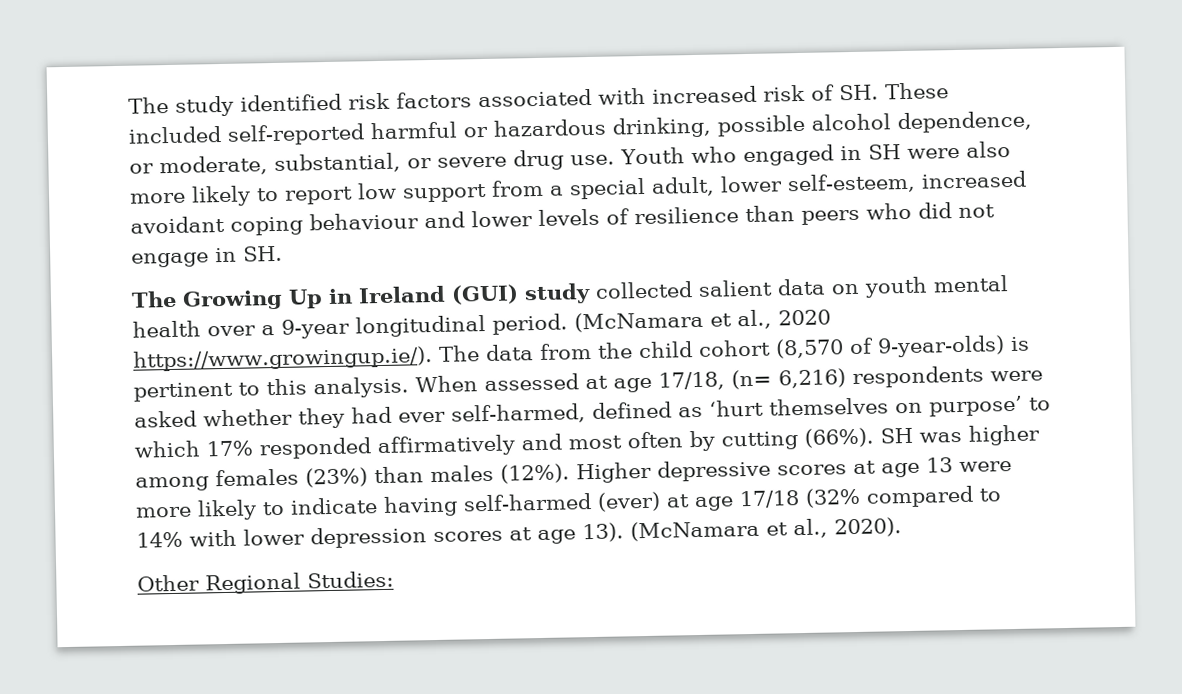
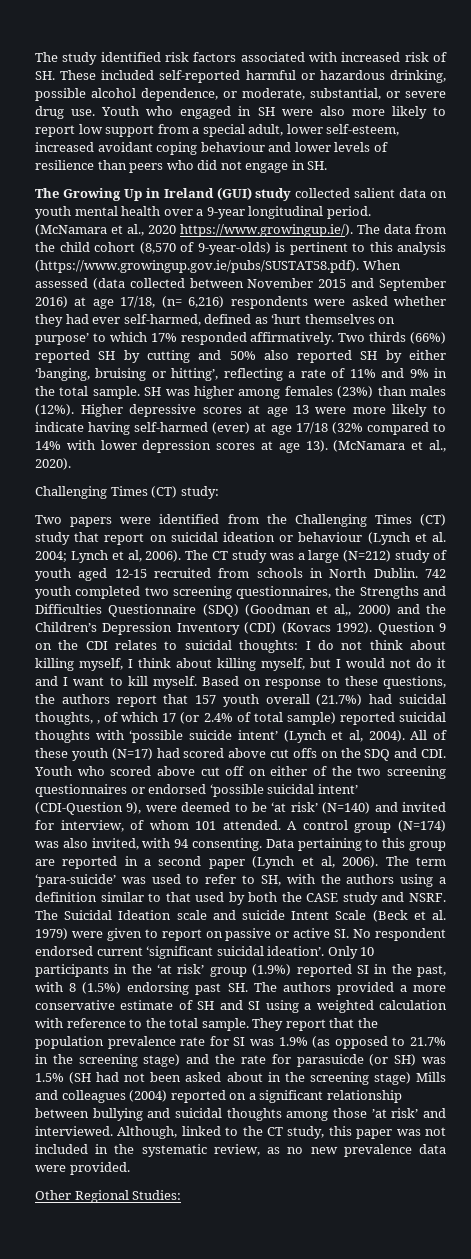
- (McNamara et al., 2020 https://www.growingup.ie/). The data from the child cohort (8,570 of 9-year-olds) is pertinent to this analysis. When assessed at age 17/18, (n= 6,216) respondents were asked whether they had ever self-harmed, defined as ‘hurt themselves on purpose’ to which 17% responded affirmatively and most often by cutting (66%).
+ (McNamara et al., 2020 https://www.growingup.ie/). The data from the child cohort (8,570 of 9-year-olds) is pertinent to this analysis (https://www.growingup.gov.ie/pubs/SUSTAT58.pdf). When assessed (data collected between November 2015 and September 2016) at age 17/18, (n= 6,216) respondents were asked whether they had ever self-harmed, defined as ‘hurt themselves on purpose’ to which 17% responded affirmatively. Two thirds (66%) reported SH by cutting and 50% also reported SH by either ‘banging, bruising or hitting’, reflecting a rate of 11% and 9% in the total sample.
+ Challenging Times (CT) study:
+ Two papers were identified from the Challenging Times (CT) study that report on suicidal ideation or behaviour (Lynch et al. 2004; Lynch et al, 2006). The CT study was a large (N=212) study of youth aged 12-15 recruited from schools in North Dublin. 742 youth completed two screening questionnaires, the Strengths and Difficulties Questionnaire (SDQ) (Goodman et al,, 2000) and the Children’s Depression Inventory (CDI) (Kovacs 1992). Question 9 on the CDI relates to suicidal thoughts: I do not think about killing myself, I think about killing myself, but I would not do it and I want to kill myself. Based on response to these questions, the authors report that 157 youth overall (21.7%) had suicidal thoughts, , of which 17 (or 2.4% of total sample) reported suicidal thoughts with ‘possible suicide intent’ (Lynch et al, 2004). All of these youth (N=17) had scored above cut offs on the SDQ and CDI. Youth who scored above cut off on either of the two screening questionnaires or endorsed ‘possible suicidal intent’ (CDI-Question 9), were deemed to be ‘at risk’ (N=140) and invited for interview, of whom 101 attended. A control group (N=174) was also invited, with 94 consenting. Data pertaining to this group are reported in a second paper (Lynch et al, 2006). The term ‘para-suicide’ was used to refer to SH, with the authors using a definition similar to that used by both the CASE study and NSRF. The Suicidal Ideation scale and suicide Intent Scale (Beck et al. 1979) were given to report on passive or active SI. No respondent endorsed current ‘significant suicidal ideation’. Only 10 participants in the ‘at risk’ group (1.9%) reported SI in the past, with 8 (1.5%) endorsing past SH. The authors provided a more conservative estimate of SH and SI using a weighted calculation with reference to the total sample. They report that the population prevalence rate for SI was 1.9% (as opposed to 21.7% in the screening stage) and the rate for parasuicde (or SH) was 1.5% (SH had not been asked about in the screening stage) Mills and colleagues (2004) reported on a significant relationship between bullying and suicidal thoughts among those ’at risk’ and interviewed. Although, linked to the CT study, this paper was not included in the systematic review, as no new prevalence data were provided.

